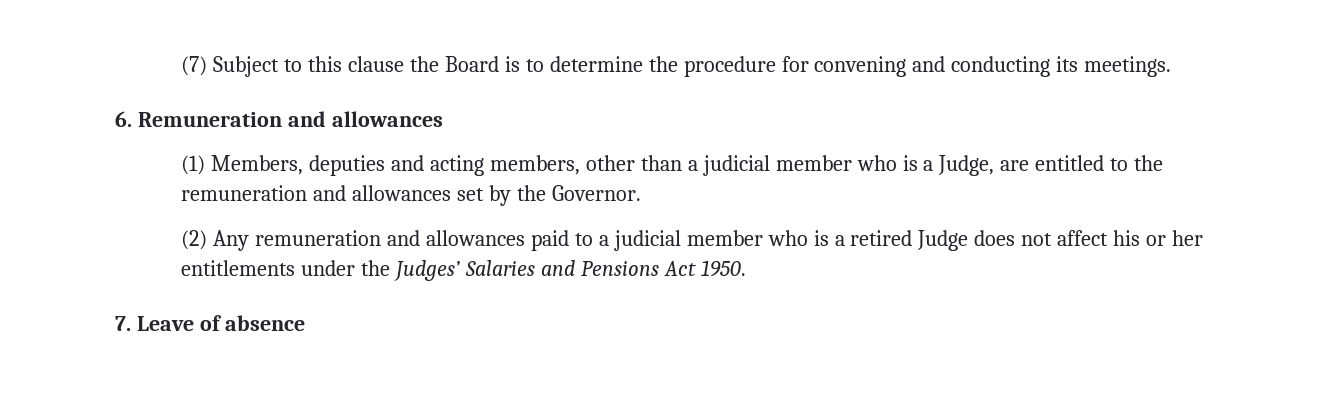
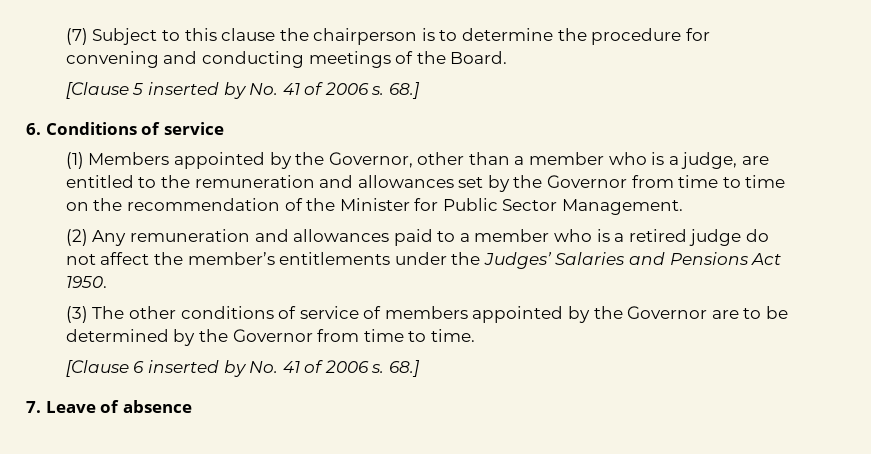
- (7) Subject to this clause the Board is to determine the procedure for convening and conducting its meetings.
- 6. Remuneration and allowances
- (1) Members, deputies and acting members, other than a judicial member who is a Judge, are entitled to the remuneration and allowances set by the Governor.
+ (7) Subject to this clause the chairperson is to determine the procedure for convening and conducting meetings of the Board.
+ [Clause 5 inserted by No. 41 of 2006 s. 68.]
+ 6. Conditions of service
+ (1) Members appointed by the Governor, other than a member who is a judge, are entitled to the remuneration and allowances set by the Governor from time to time on the recommendation of the Minister for Public Sector Management.
- (2) Any remuneration and allowances paid to a judicial member who is a retired Judge does not affect his or her entitlements under the Judges’ Salaries and Pensions Act 1950.
+ (2) Any remuneration and allowances paid to a member who is a retired judge do not affect the member’s entitlements under the Judges’ Salaries and Pensions Act 1950.
+ (3) The other conditions of service of members appointed by the Governor are to be determined by the Governor from time to time.
+ [Clause 6 inserted by No. 41 of 2006 s. 68.]

